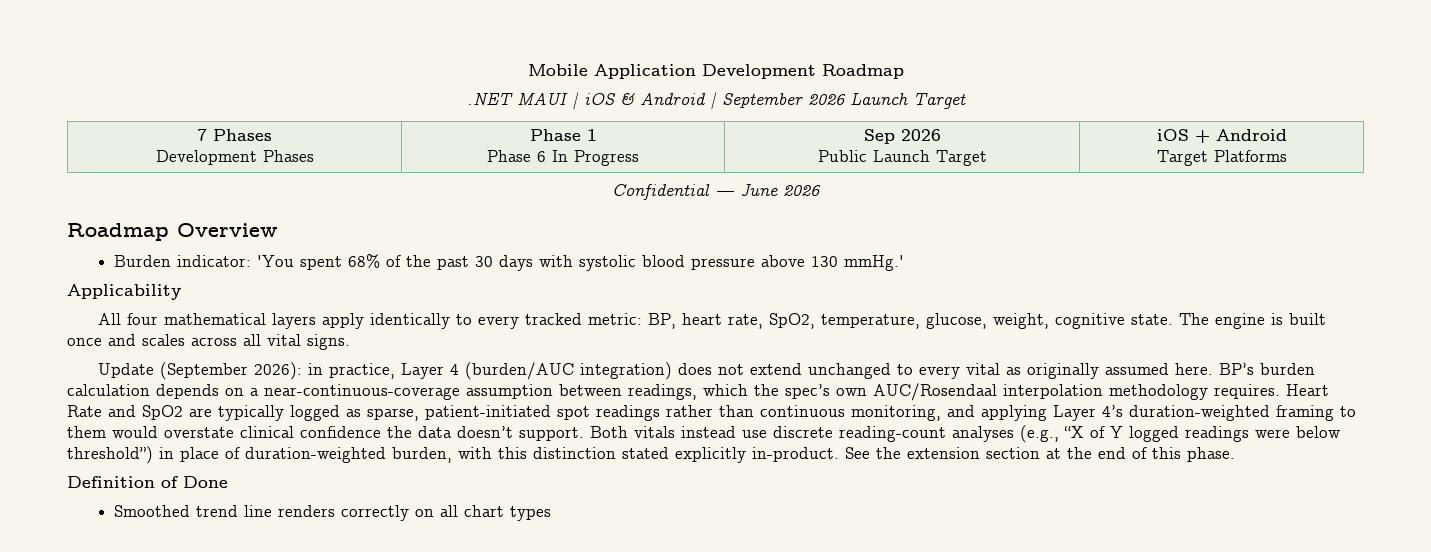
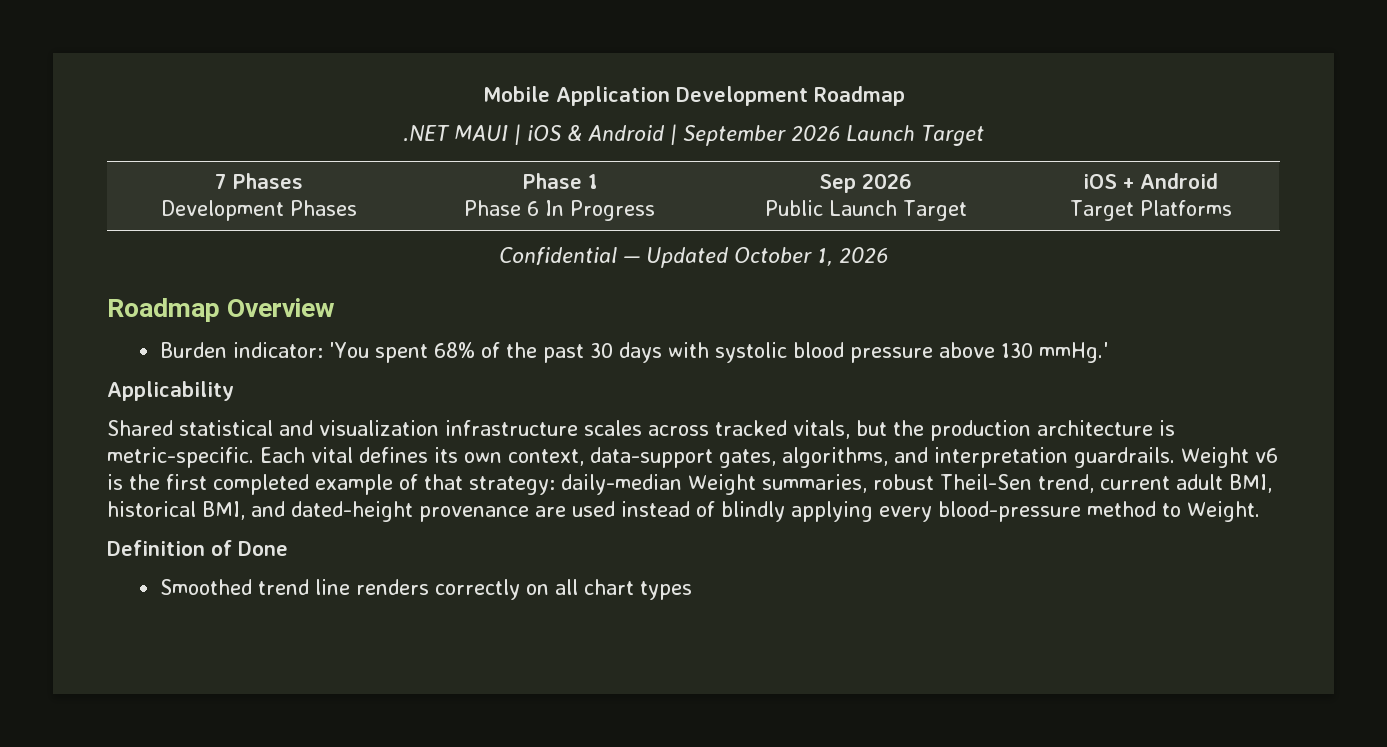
- Confidential — June 2026
+ Confidential — Updated October 1, 2026
- All four mathematical layers apply identically to every tracked metric: BP, heart rate, SpO2, temperature, glucose, weight, cognitive state. The engine is built once and scales across all vital signs.
- Update (September 2026): in practice, Layer 4 (burden/AUC integration) does not extend unchanged to every vital as originally assumed here. BP’s burden calculation depends on a near-continuous-coverage assumption between readings, which the spec’s own AUC/Rosendaal interpolation methodology requires. Heart Rate and SpO2 are typically logged as sparse, patient-initiated spot readings rather than continuous monitoring, and applying Layer 4’s duration-weighted framing to them would overstate clinical confidence the data doesn’t support. Both vitals instead use discrete reading-count analyses (e.g., “X of Y logged readings were below threshold”) in place of duration-weighted burden, with this distinction stated explicitly in-product. See the extension section at the end of this phase.
+ Shared statistical and visualization infrastructure scales across tracked vitals, but the production architecture is metric-specific. Each vital defines its own context, data-support gates, algorithms, and interpretation guardrails. Weight v6 is the first completed example of that strategy: daily-median Weight summaries, robust Theil-Sen trend, current adult BMI, historical BMI, and dated-height provenance are used instead of blindly applying every blood-pressure method to Weight.

